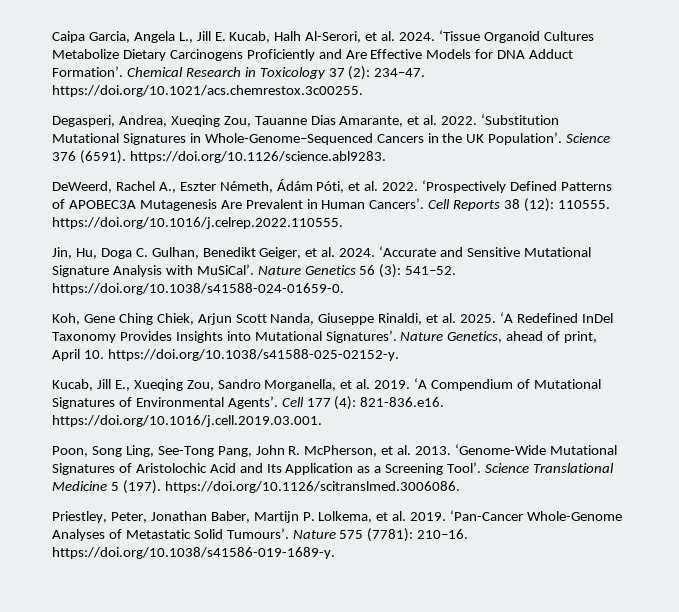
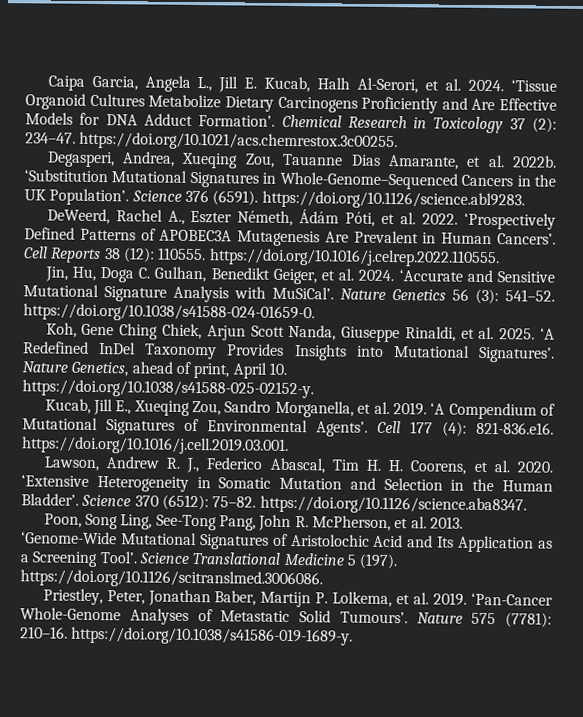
- Degasperi, Andrea, Xueqing Zou, Tauanne Dias Amarante, et al. 2022.
+ Degasperi, Andrea, Xueqing Zou, Tauanne Dias Amarante, et al. 2022b.
+ Lawson, Andrew R. J., Federico Abascal, Tim H. H. Coorens, et al. 2020. ‘Extensive Heterogeneity in Somatic Mutation and Selection in the Human Bladder’. Science 370 (6512): 75–82. https://doi.org/10.1126/science.aba8347.

